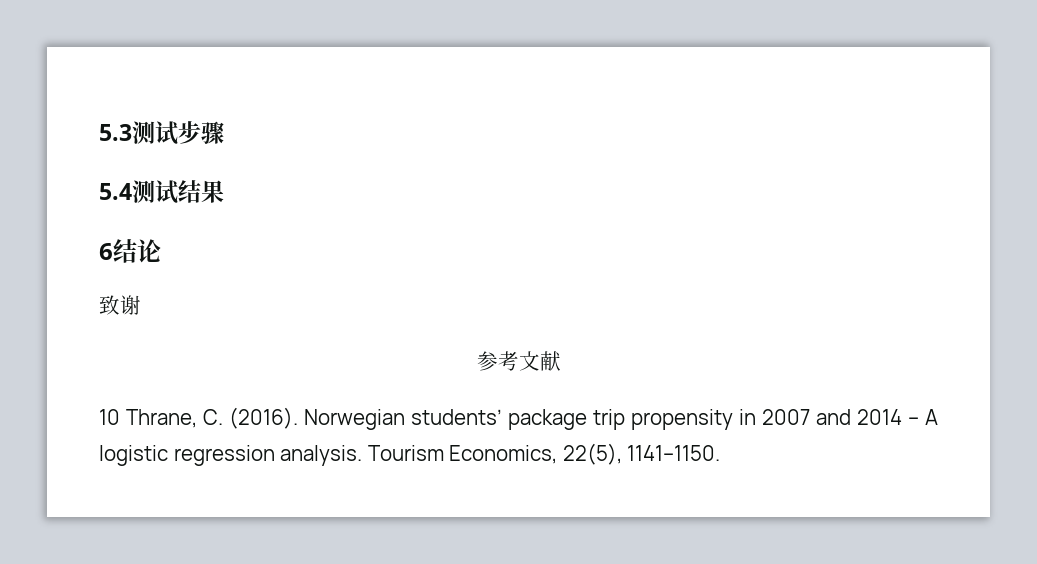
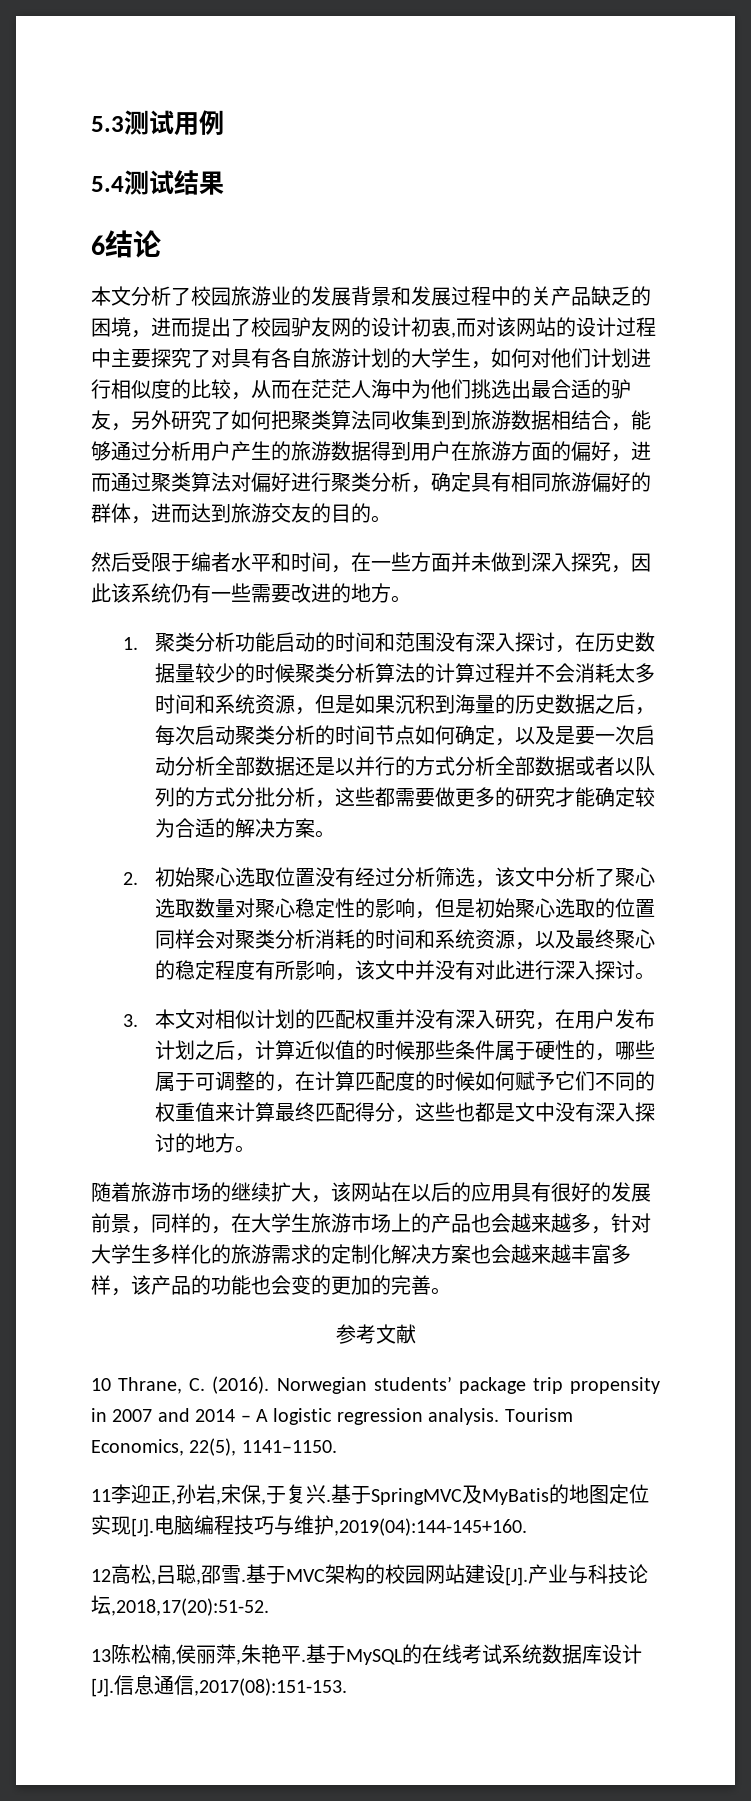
- 5.3测试步骤
+ 5.3测试用例
- 致谢
+ 本文分析了校园旅游业的发展背景和发展过程中的关产品缺乏的困境，进而提出了校园驴友网的设计初衷,而对该网站的设计过程中主要探究了对具有各自旅游计划的大学生，如何对他们计划进行相似度的比较，从而在茫茫人海中为他们挑选出最合适的驴友，另外研究了如何把聚类算法同收集到到旅游数据相结合，能够通过分析用户产生的旅游数据得到用户在旅游方面的偏好，进而通过聚类算法对偏好进行聚类分析，确定具有相同旅游偏好的群体，进而达到旅游交友的目的。
+ 然后受限于编者水平和时间，在一些方面并未做到深入探究，因此该系统仍有一些需要改进的地方。
+ 1.聚类分析功能启动的时间和范围没有深入探讨，在历史数据量较少的时候聚类分析算法的计算过程并不会消耗太多时间和系统资源，但是如果沉积到海量的历史数据之后，每次启动聚类分析的时间节点如何确定，以及是要一次启动分析全部数据还是以并行的方式分析全部数据或者以队列的方式分批分析，这些都需要做更多的研究才能确定较为合适的解决方案。
+ 2.初始聚心选取位置没有经过分析筛选，该文中分析了聚心选取数量对聚心稳定性的影响，但是初始聚心选取的位置同样会对聚类分析消耗的时间和系统资源，以及最终聚心的稳定程度有所影响，该文中并没有对此进行深入探讨。
+ 3.本文对相似计划的匹配权重并没有深入研究，在用户发布计划之后，计算近似值的时候那些条件属于硬性的，哪些属于可调整的，在计算匹配度的时候如何赋予它们不同的权重值来计算最终匹配得分，这些也都是文中没有深入探讨的地方。
+ 随着旅游市场的继续扩大，该网站在以后的应用具有很好的发展前景，同样的，在大学生旅游市场上的产品也会越来越多，针对大学生多样化的旅游需求的定制化解决方案也会越来越丰富多样，该产品的功能也会变的更加的完善。
+ 11李迎正,孙岩,宋保,于复兴.基于SpringMVC及MyBatis的地图定位实现[J].电脑编程技巧与维护,2019(04):144-145+160.
+ 12高松,吕聪,邵雪.基于MVC架构的校园网站建设[J].产业与科技论坛,2018,17(20):51-52.
+ 13陈松楠,侯丽萍,朱艳平.基于MySQL的在线考试系统数据库设计[J].信息通信,2017(08):151-153.

